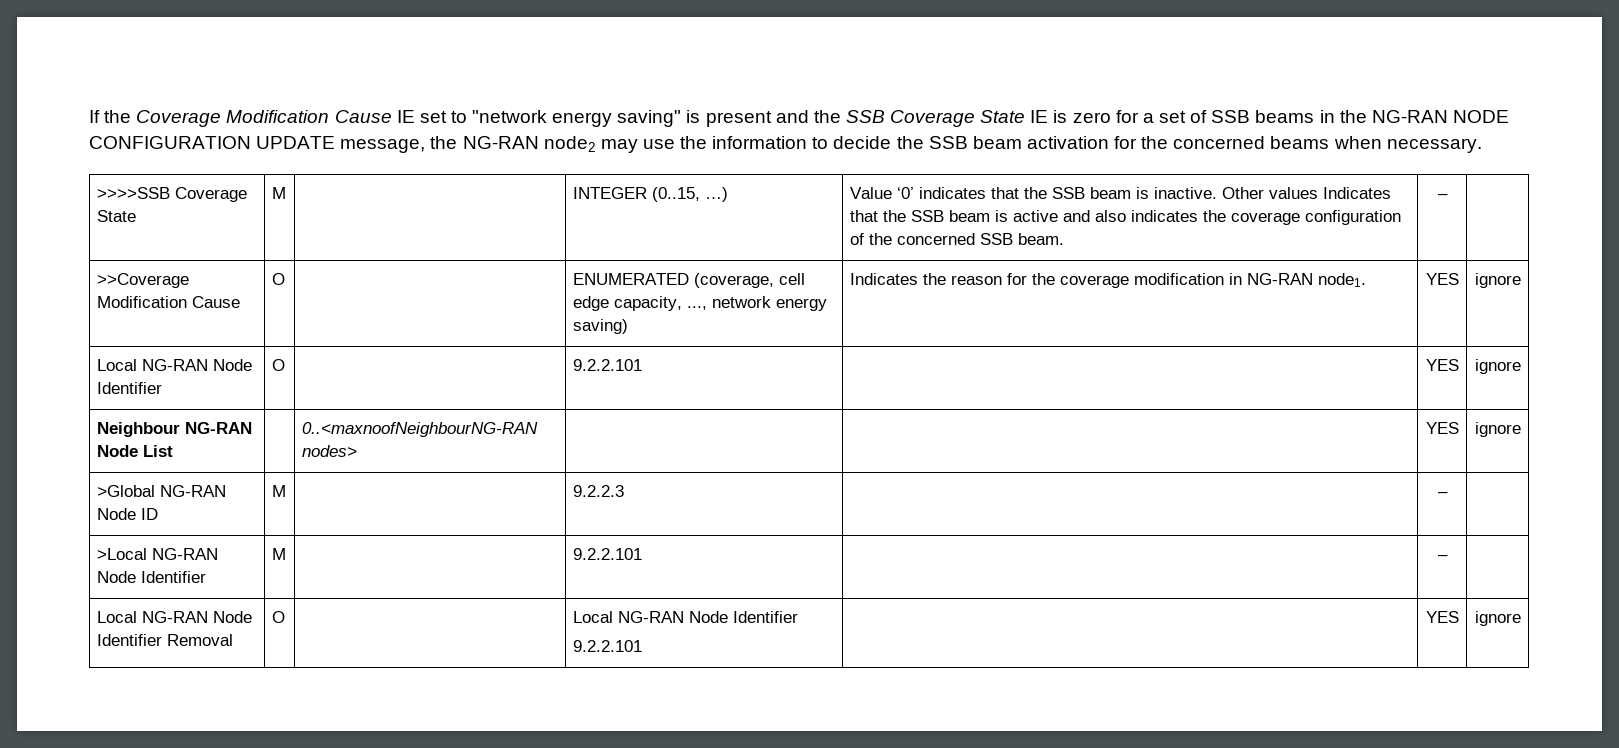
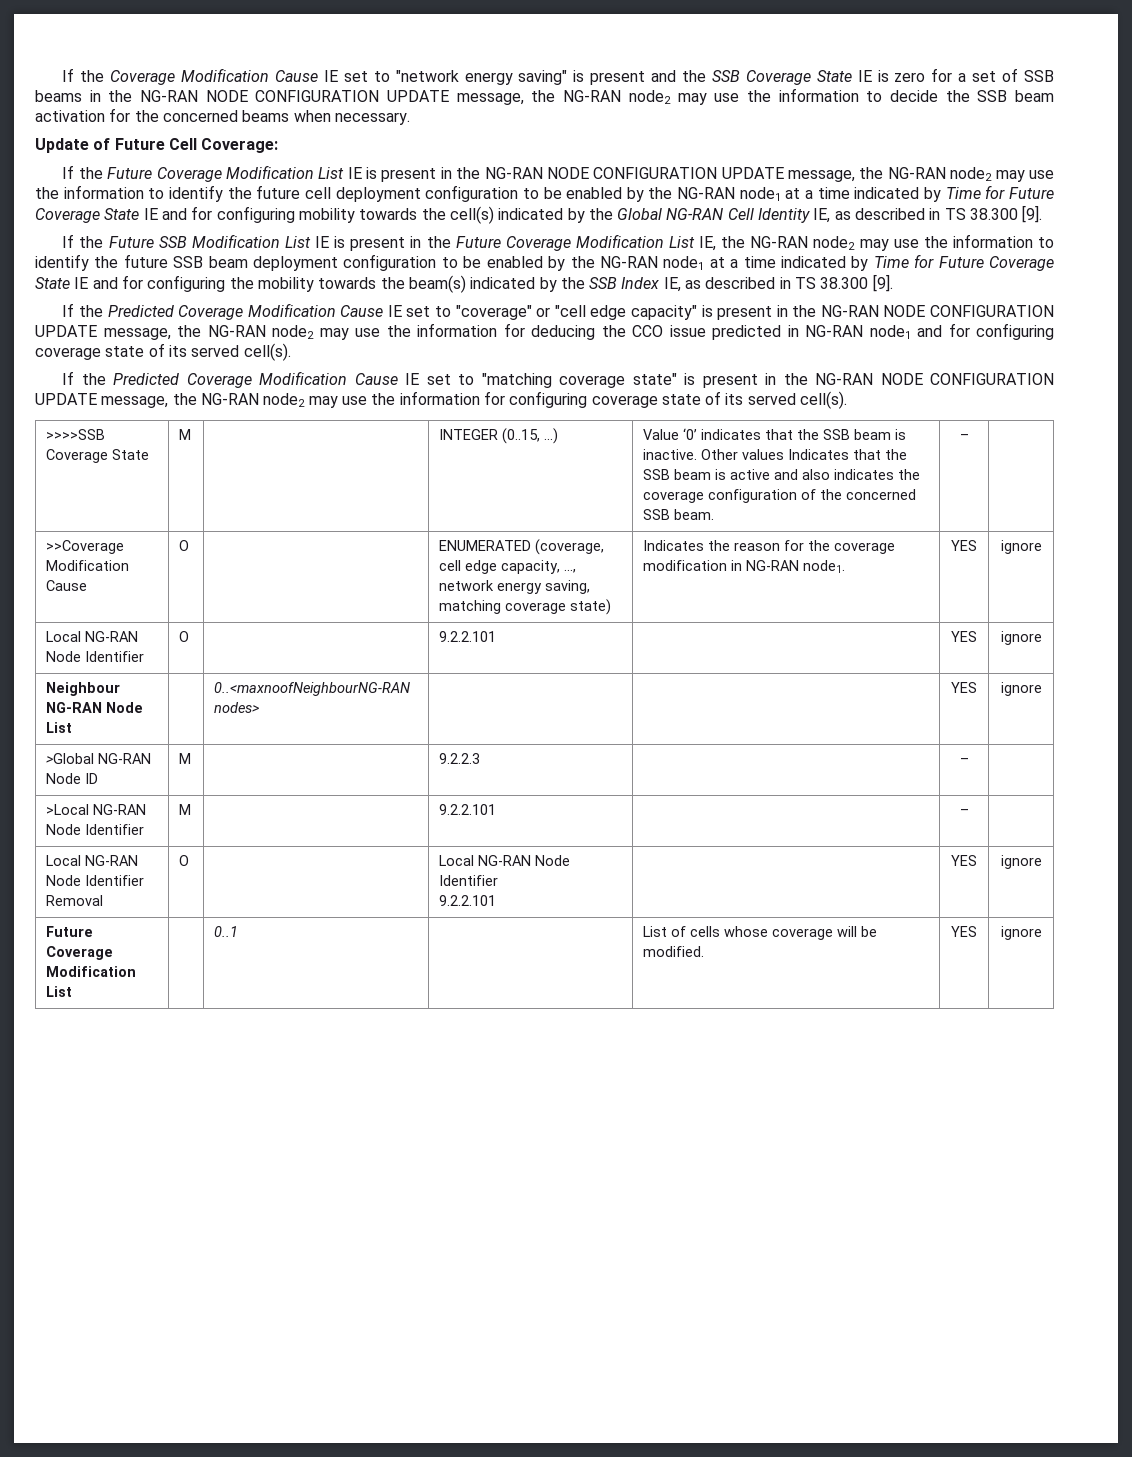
+ Update of Future Cell Coverage:
+ If the Future Coverage Modification List IE is present in the NG-RAN NODE CONFIGURATION UPDATE message, the NG-RAN node2 may use the information to identify the future cell deployment configuration to be enabled by the NG-RAN node1 at a time indicated by Time for Future Coverage State IE and for configuring mobility towards the cell(s) indicated by the Global NG-RAN Cell Identity IE, as described in TS 38.300 [9].
+ If the Future SSB Modification List IE is present in the Future Coverage Modification List IE, the NG-RAN node2 may use the information to identify the future SSB beam deployment configuration to be enabled by the NG-RAN node1 at a time indicated by Time for Future Coverage State IE and for configuring the mobility towards the beam(s) indicated by the SSB Index IE, as described in TS 38.300 [9].
+ If the Predicted Coverage Modification Cause IE set to "coverage" or "cell edge capacity" is present in the NG-RAN NODE CONFIGURATION UPDATE message, the NG-RAN node2 may use the information for deducing the CCO issue predicted in NG-RAN node1 and for configuring coverage state of its served cell(s).
+ If the Predicted Coverage Modification Cause IE set to "matching coverage state" is present in the NG-RAN NODE CONFIGURATION UPDATE message, the NG-RAN node2 may use the information for configuring coverage state of its served cell(s).
- >>Coverage Modification Cause | O | | ENUMERATED (coverage, cell edge capacity, ..., network energy saving) | Indicates the reason for the coverage modification in NG-RAN node1. | YES | ignore
+ >>Coverage Modification Cause | O | | ENUMERATED (coverage, cell edge capacity, ..., network energy saving, matching coverage state) | Indicates the reason for the coverage modification in NG-RAN node1. | YES | ignore
+ Future Coverage Modification List | | 0..1 | | List of cells whose coverage will be modified. | YES | ignore

